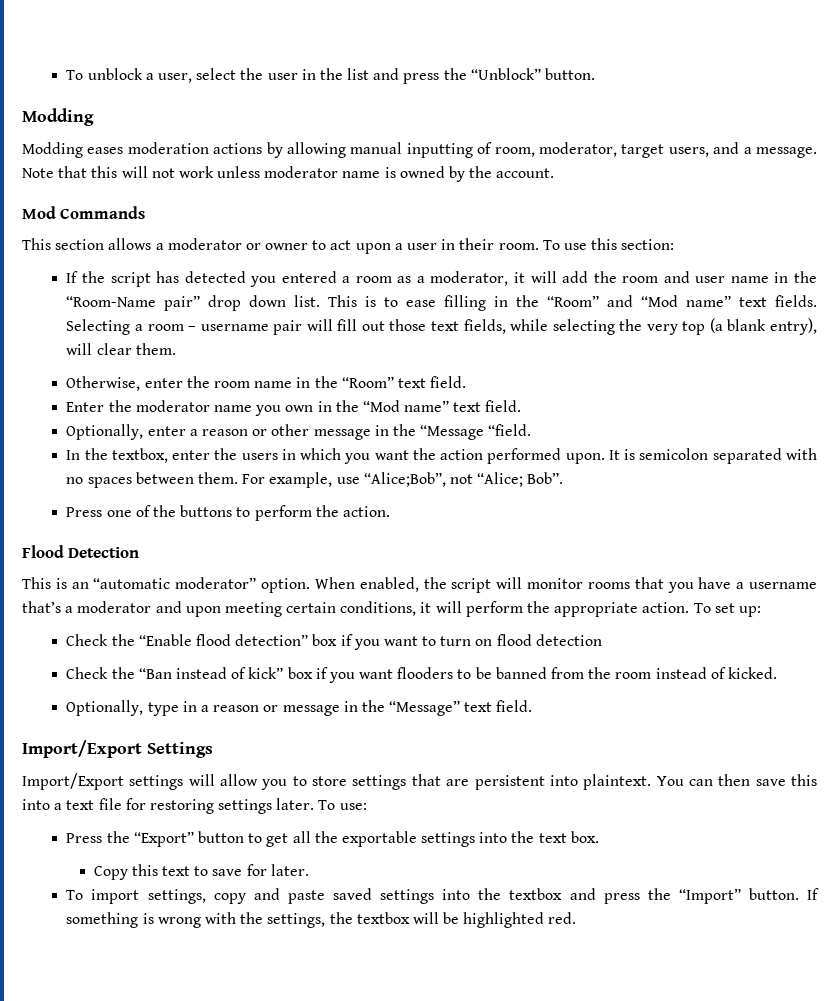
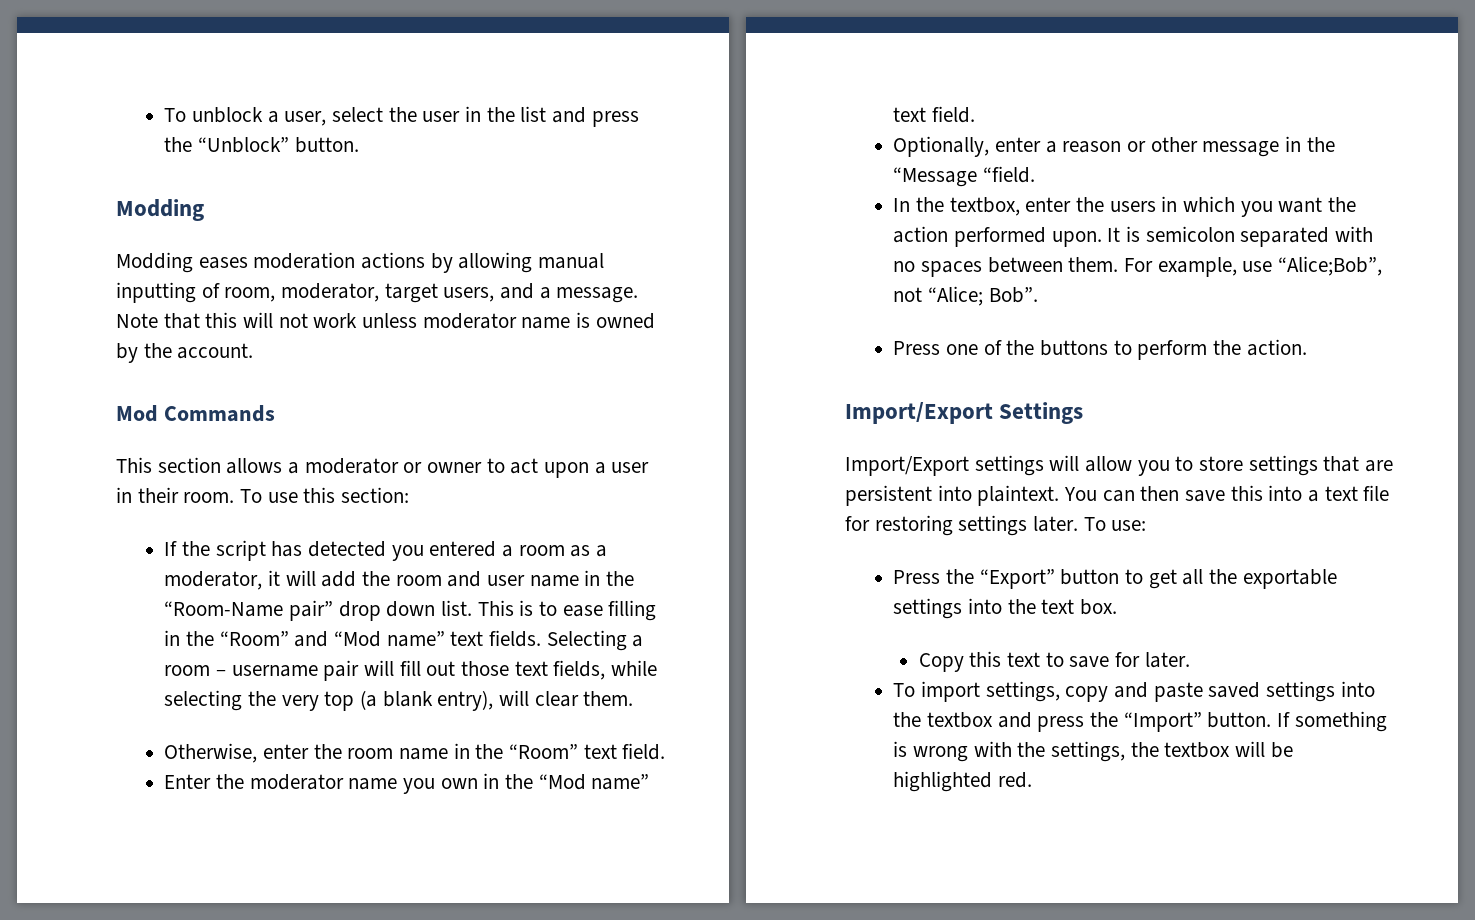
- Flood Detection
- This is an “automatic moderator” option. When enabled, the script will monitor rooms that you have a username that’s a moderator and upon meeting certain conditions, it will perform the appropriate action. To set up:
- Check the “Enable flood detection” box if you want to turn on flood detection
- Check the “Ban instead of kick” box if you want flooders to be banned from the room instead of kicked.
- Optionally, type in a reason or message in the “Message” text field.

